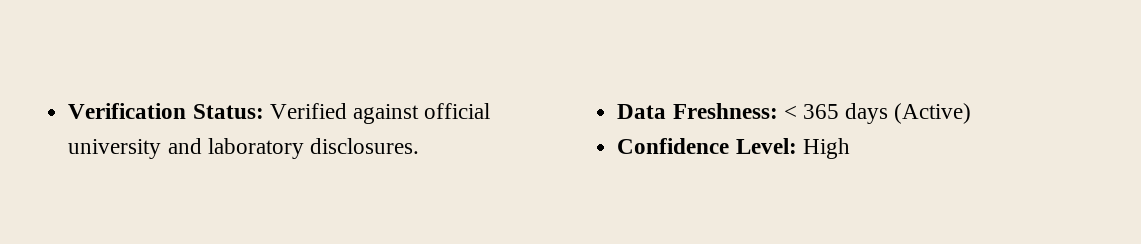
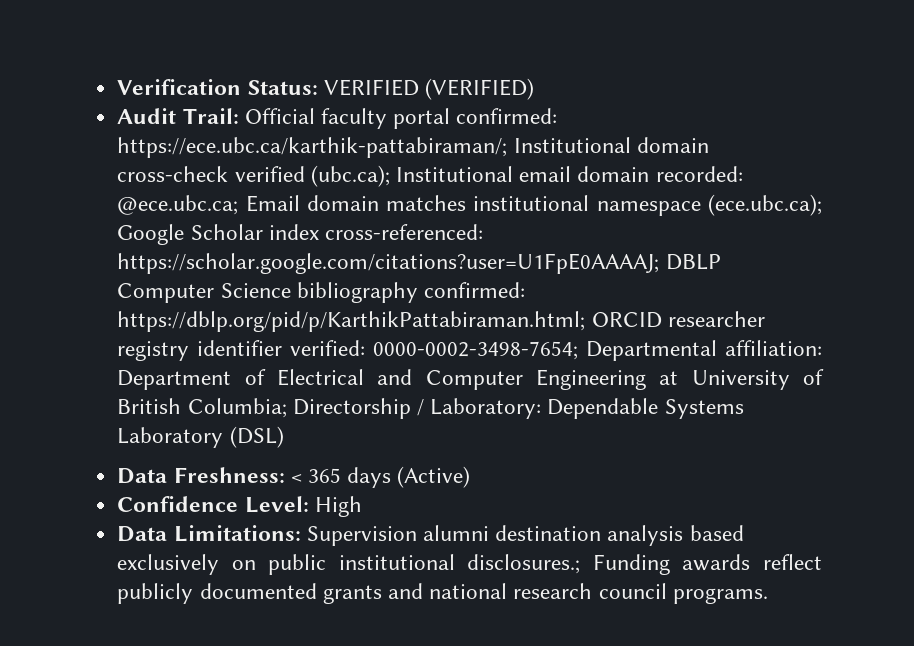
- Verification Status: Verified against official university and laboratory disclosures.
+ Verification Status: VERIFIED (VERIFIED)
+ Audit Trail: Official faculty portal confirmed: https://ece.ubc.ca/karthik-pattabiraman/; Institutional domain cross-check verified (ubc.ca); Institutional email domain recorded: @ece.ubc.ca; Email domain matches institutional namespace (ece.ubc.ca); Google Scholar index cross-referenced: https://scholar.google.com/citations?user=U1FpE0AAAAJ; DBLP Computer Science bibliography confirmed: https://dblp.org/pid/p/KarthikPattabiraman.html; ORCID researcher registry identifier verified: 0000-0002-3498-7654; Departmental affiliation: Department of Electrical and Computer Engineering at University of British Columbia; Directorship / Laboratory: Dependable Systems Laboratory (DSL)
+ Data Limitations: Supervision alumni destination analysis based exclusively on public institutional disclosures.; Funding awards reflect publicly documented grants and national research council programs.

